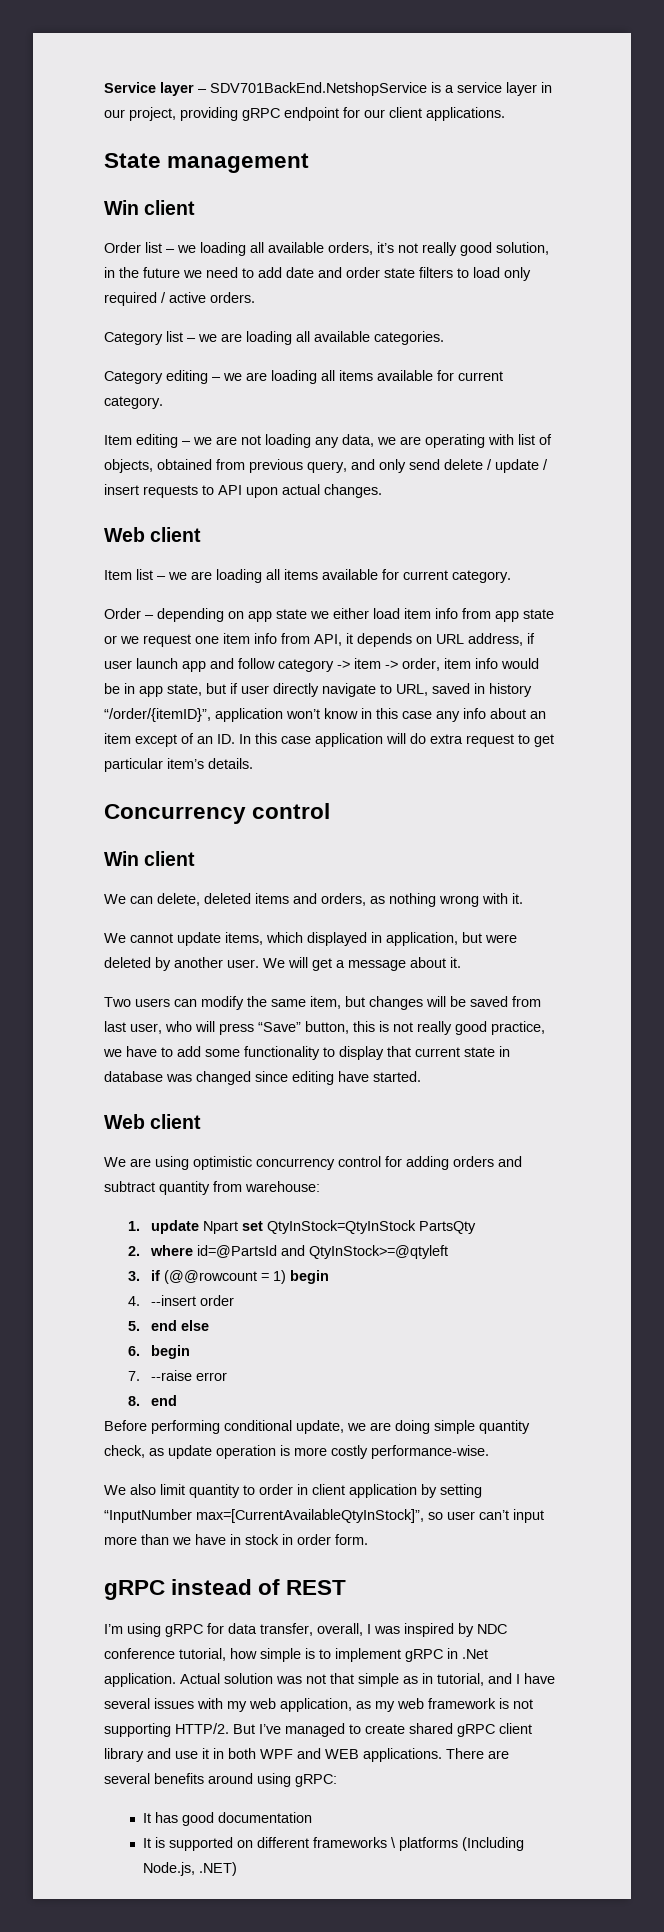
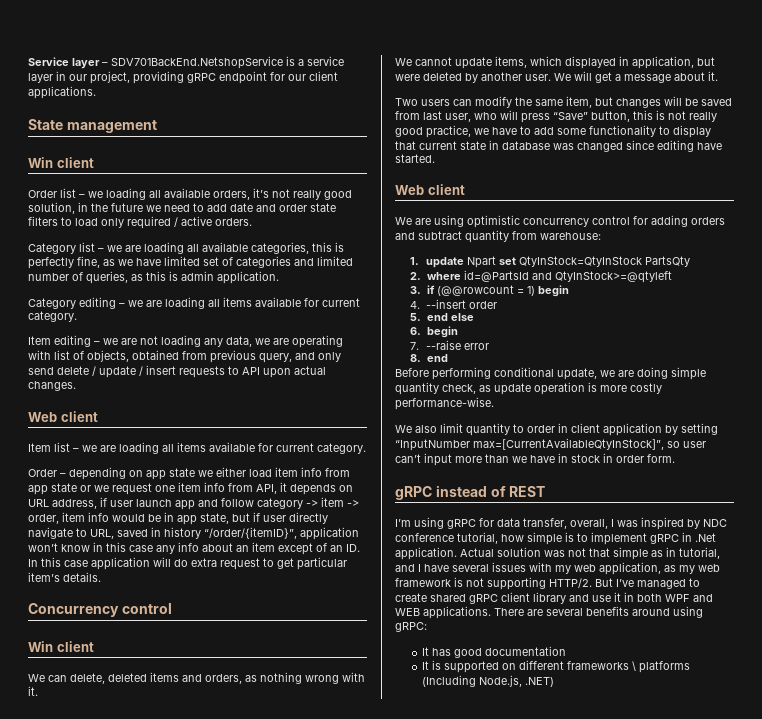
- Category list – we are loading all available categories.
+ Category list – we are loading all available categories, this is perfectly fine, as we have limited set of categories and limited number of queries, as this is admin application.

